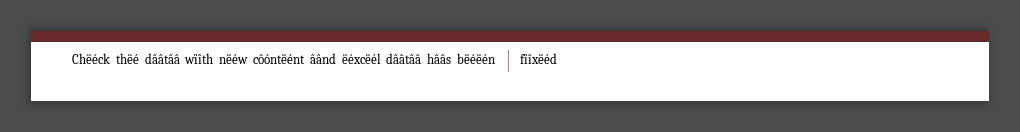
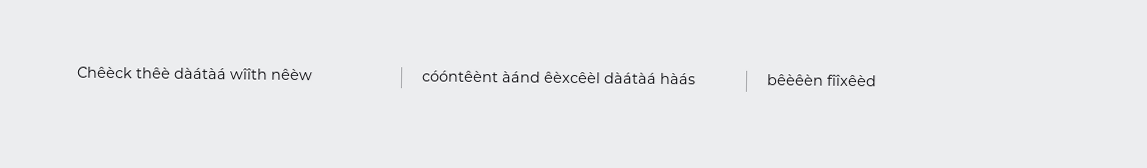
- Chëéck thëé dââtââ wïîth nëéw côóntëént âând ëéxcëél dââtââ hââs bëéëén fïîxëéd
+ Chêèck thêè dàátàá wîîth nêèw cóóntêènt àánd êèxcêèl dàátàá hàás bêèêèn fîîxêèd

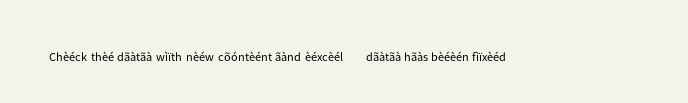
- Chêèck thêè dàátàá wîîth nêèw cóóntêènt àánd êèxcêèl dàátàá hàás bêèêèn fîîxêèd
+ Chèéck thèé dãàtãà wìïth nèéw cõóntèént ãànd èéxcèél dãàtãà hãàs bèéèén fìïxèéd

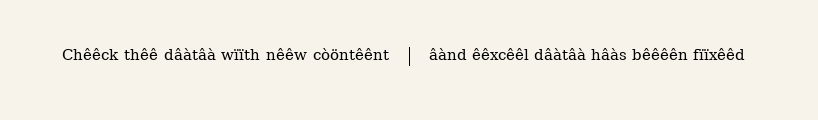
- Chèéck thèé dãàtãà wìïth nèéw cõóntèént ãànd èéxcèél dãàtãà hãàs bèéèén fìïxèéd
+ Chêêck thêê dâàtâà wïïth nêêw còöntêênt âànd êêxcêêl dâàtâà hâàs bêêêên fïïxêêd

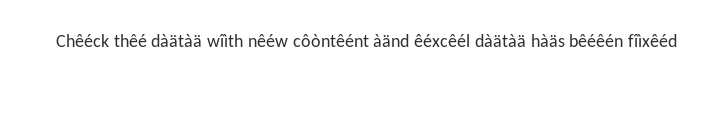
- Chêêck thêê dâàtâà wïïth nêêw còöntêênt âànd êêxcêêl dâàtâà hâàs bêêêên fïïxêêd
+ Chêéck thêé dàätàä wîìth nêéw côòntêént àänd êéxcêél dàätàä hàäs bêéêén fîìxêéd

